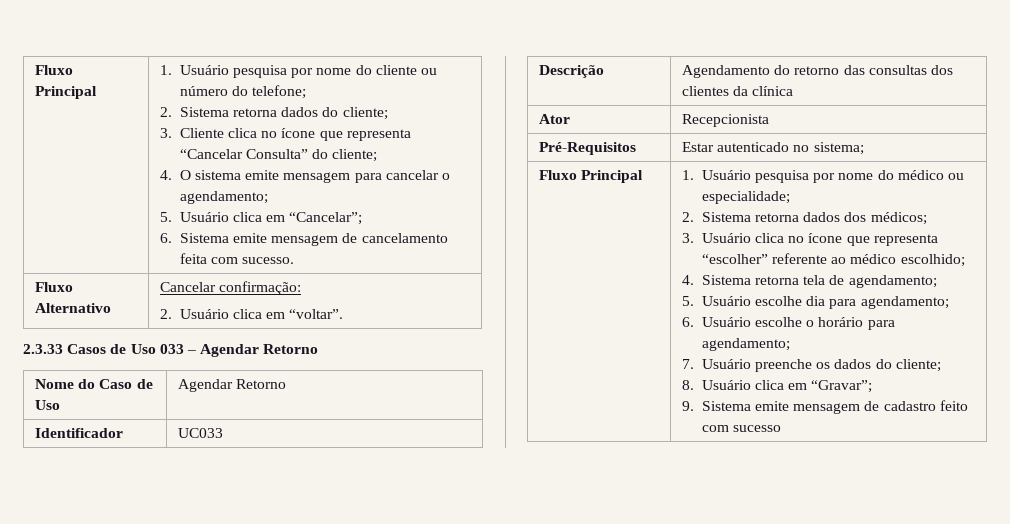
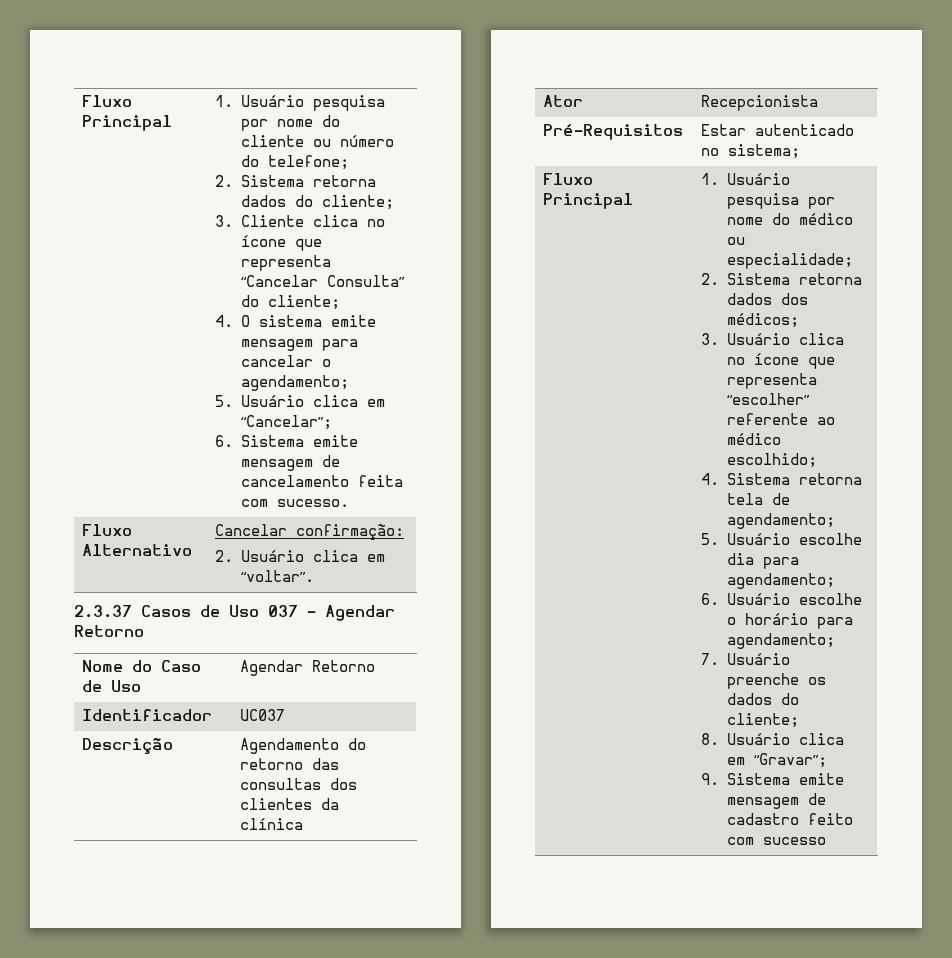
- 2.3.33 Casos de Uso 033 – Agendar Retorno
+ 2.3.37 Casos de Uso 037 – Agendar Retorno
- Identificador | UC033
+ Identificador | UC037

